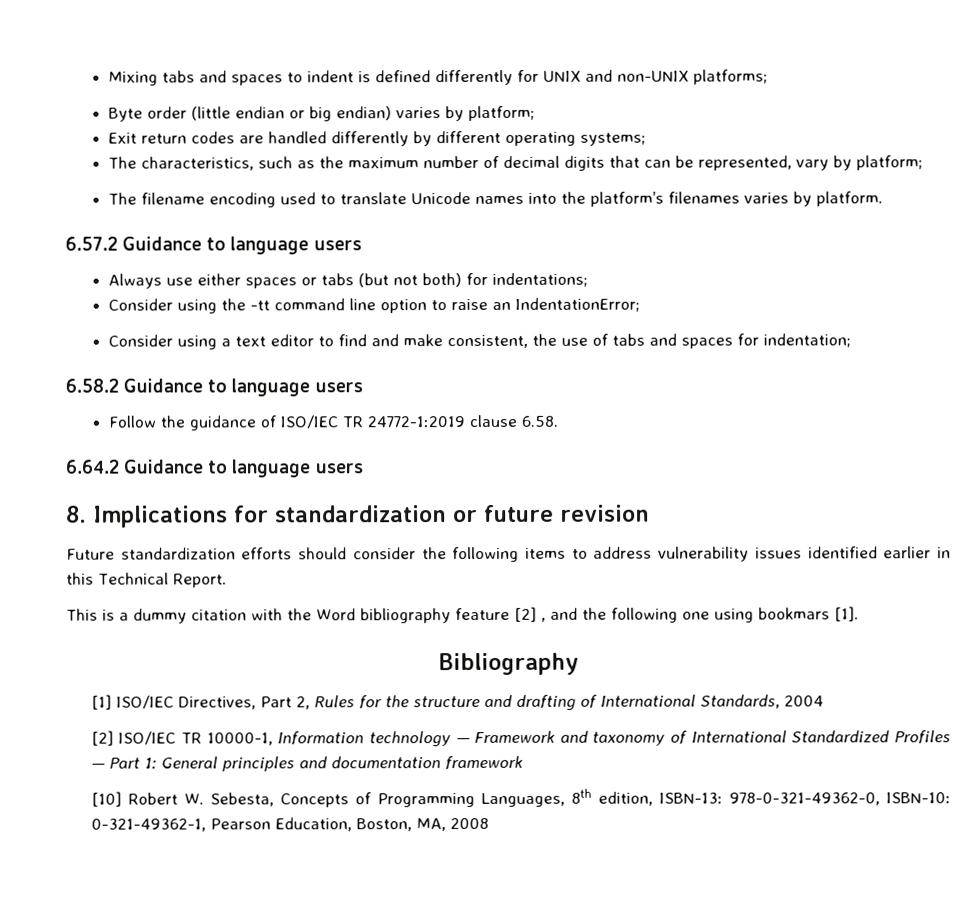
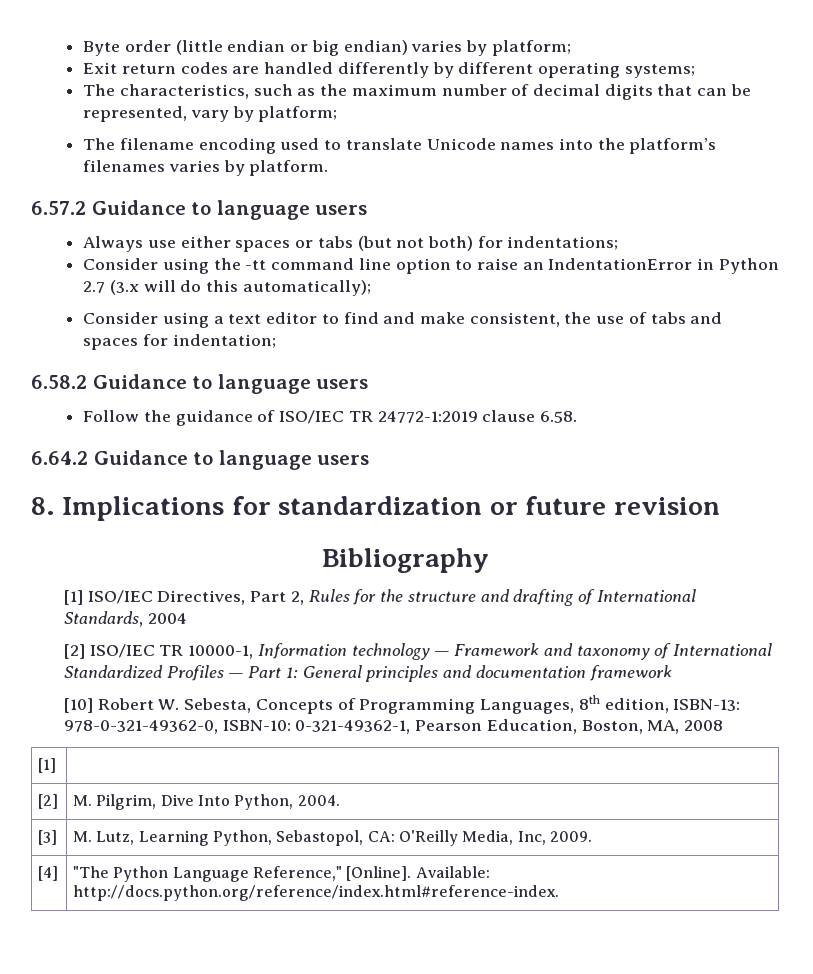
- Mixing tabs and spaces to indent is defined differently for UNIX and non-UNIX platforms;
- Consider using the -tt command line option to raise an IndentationError;
+ Consider using the -tt command line option to raise an IndentationError in Python 2.7 (3.x will do this automatically);
- Future standardization efforts should consider the following items to address vulnerability issues identified earlier in this Technical Report.
- This is a dummy citation with the Word bibliography feature [2] , and the following one using bookmars [1].
+ [1] |
+ [2] | M. Pilgrim, Dive Into Python, 2004.
+ [3] | M. Lutz, Learning Python, Sebastopol, CA: O'Reilly Media, Inc, 2009.
+ [4] | "The Python Language Reference," [Online]. Available: http://docs.python.org/reference/index.html#reference-index.

